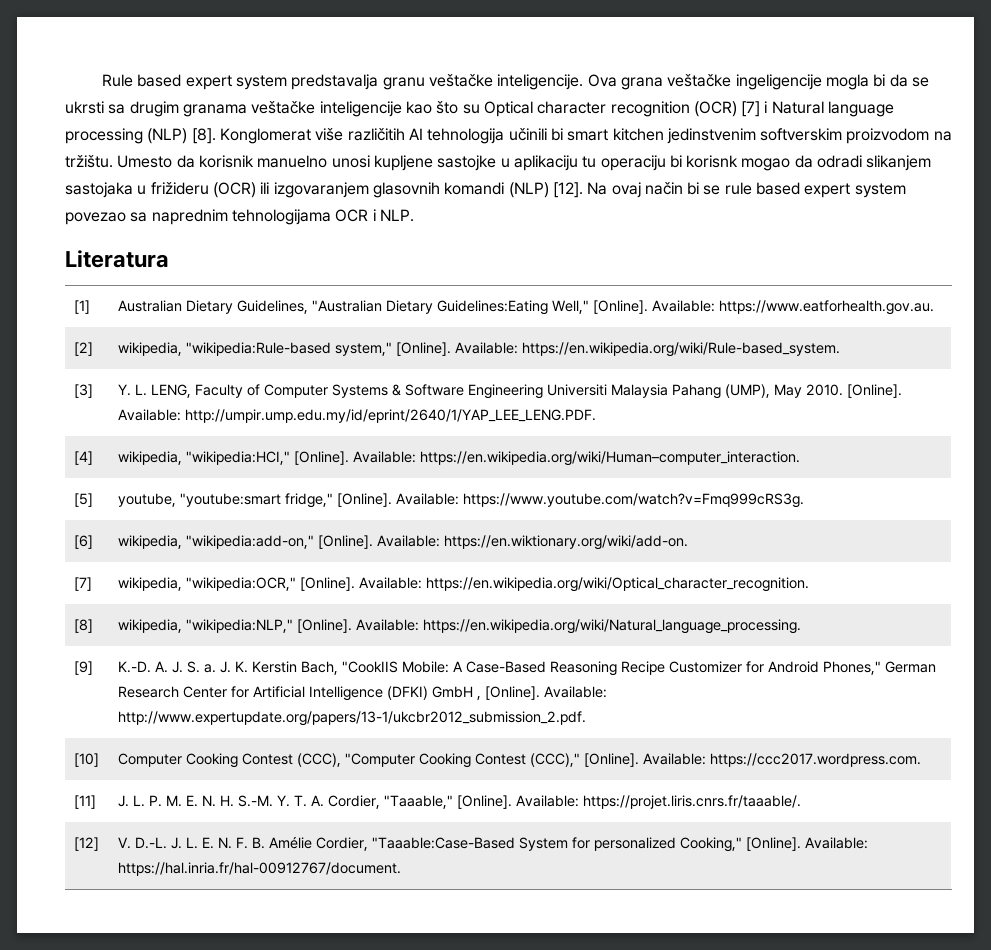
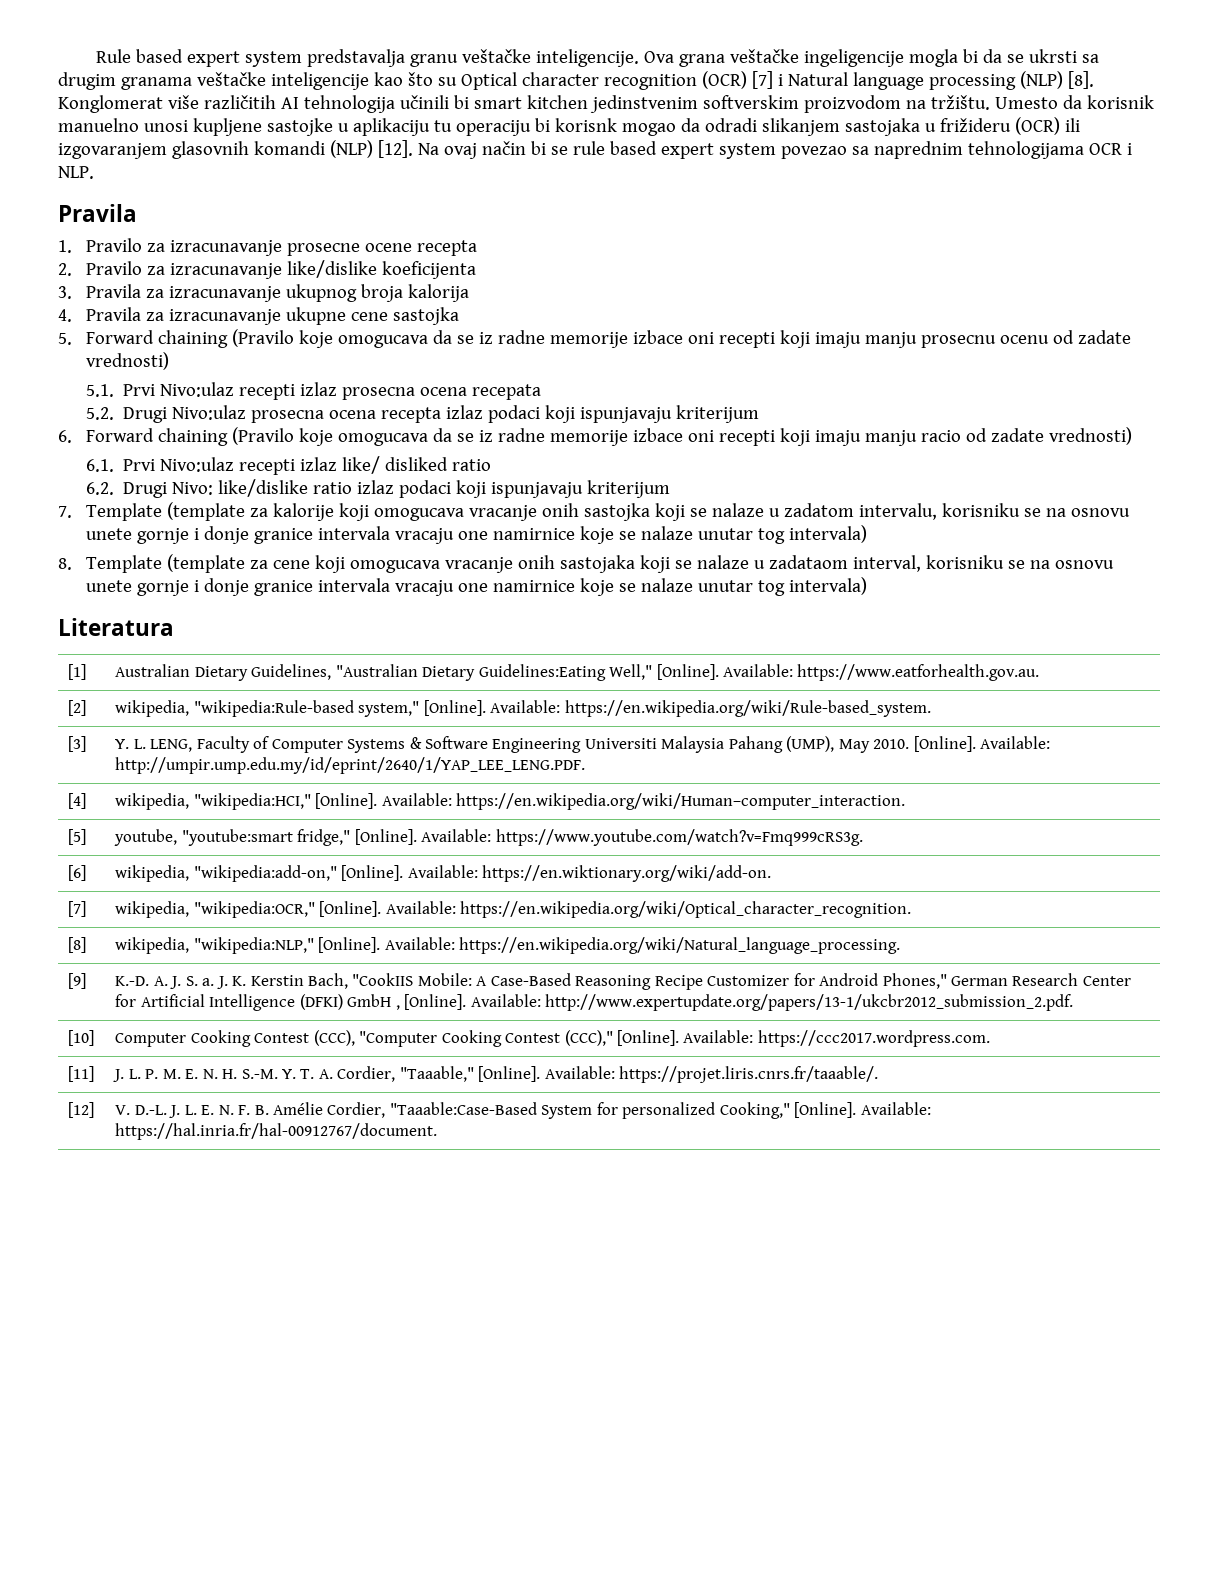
  Na ovaj način bi se rule based expert system povezao sa naprednim tehnologijama OCR i NLP.
+ Pravila
+ 1. Pravilo za izracunavanje prosecne ocene recepta
+ 2. Pravilo za izracunavanje like/dislike koeficijenta
+ 3. Pravila za izracunavanje ukupnog broja kalorija
+ 4. Pravila za izracunavanje ukupne cene sastojka
+ 5. Forward chaining (Pravilo koje omogucava da se iz radne memorije izbace oni recepti koji imaju manju prosecnu ocenu od zadate vrednosti)
+ 5.1. Prvi Nivo:ulaz recepti izlaz prosecna ocena recepata
+ 5.2. Drugi Nivo:ulaz prosecna ocena recepta izlaz podaci koji ispunjavaju kriterijum
+ 6. Forward chaining (Pravilo koje omogucava da se iz radne memorije izbace oni recepti koji imaju manju racio od zadate vrednosti)
+ 6.1. Prvi Nivo:ulaz recepti izlaz like/ disliked ratio
+ 6.2. Drugi Nivo: like/dislike ratio izlaz podaci koji ispunjavaju kriterijum
+ 7. Template (template za kalorije koji omogucava vracanje onih sastojka koji se nalaze u zadatom intervalu, korisniku se na osnovu unete gornje i donje granice intervala vracaju one namirnice koje se nalaze unutar tog intervala)
+ 8. Template (template za cene koji omogucava vracanje onih sastojaka koji se nalaze u zadataom interval, korisniku se na osnovu unete gornje i donje granice intervala vracaju one namirnice koje se nalaze unutar tog intervala)

